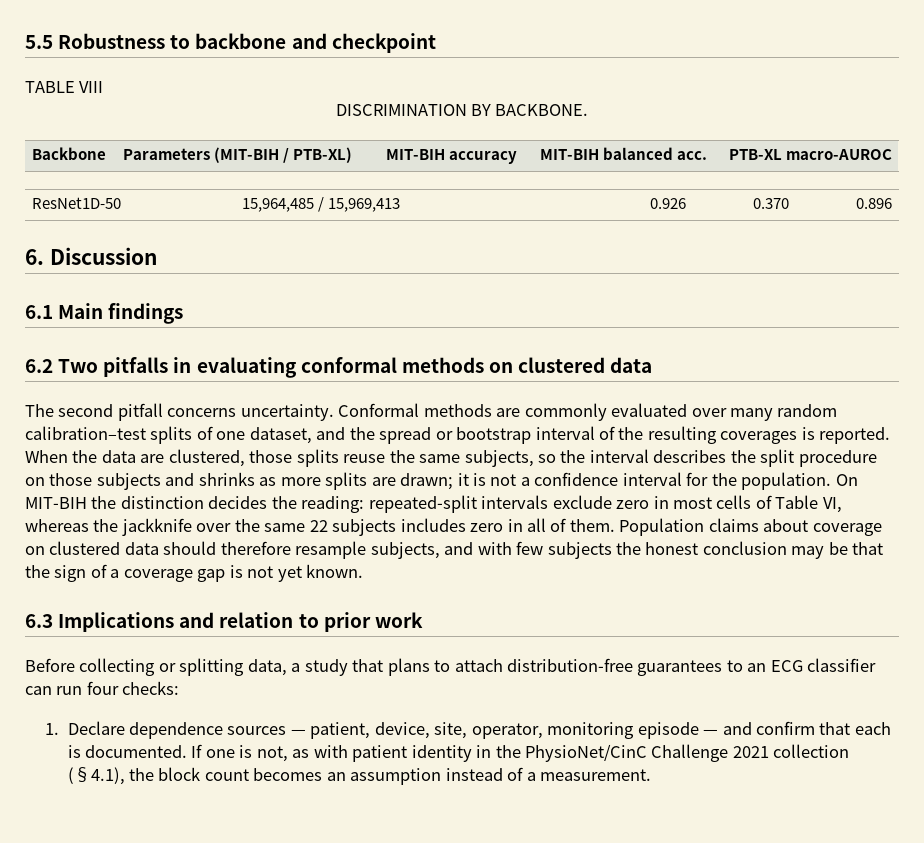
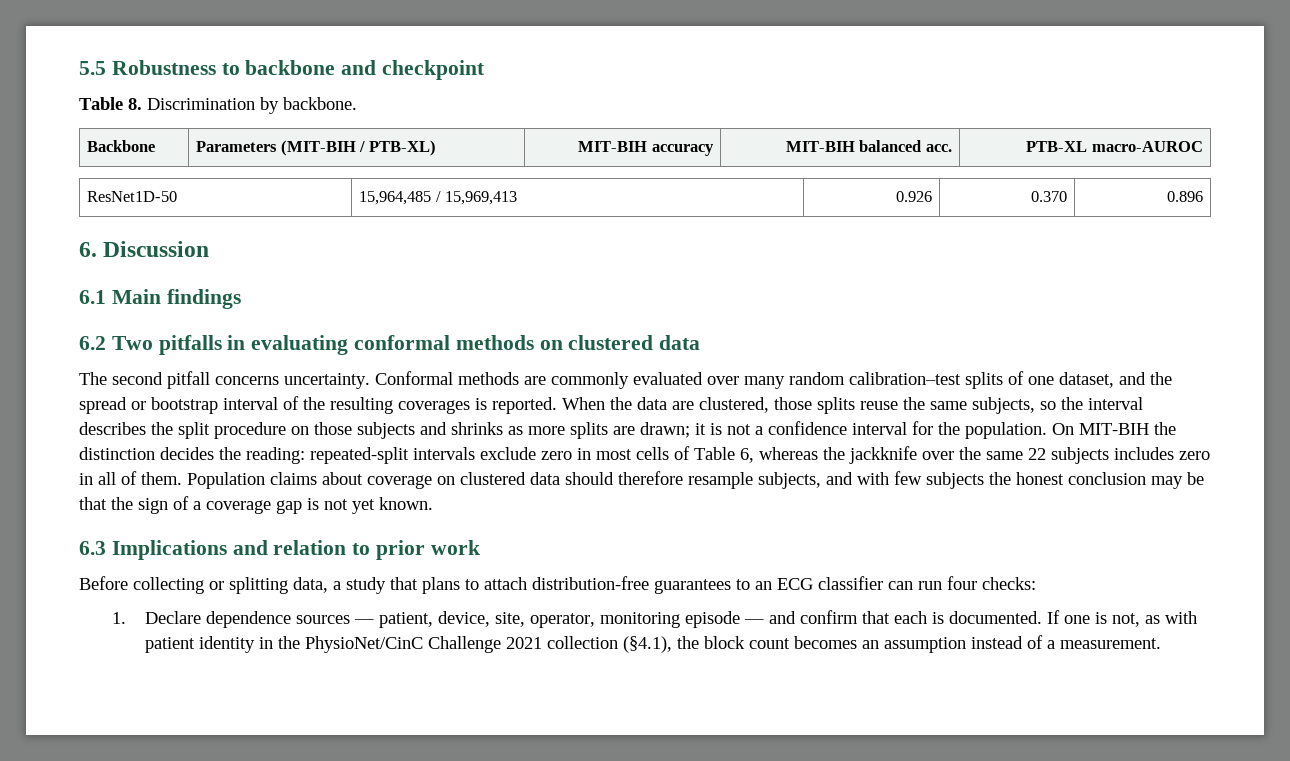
- TABLE VIII
- DISCRIMINATION BY BACKBONE.
+ Table 8. Discrimination by backbone.
- On MIT-BIH the distinction decides the reading: repeated-split intervals exclude zero in most cells of Table VI, whereas the jackknife over the same 22 subjects includes zero in all of them.
+ On MIT-BIH the distinction decides the reading: repeated-split intervals exclude zero in most cells of Table 6, whereas the jackknife over the same 22 subjects includes zero in all of them.

